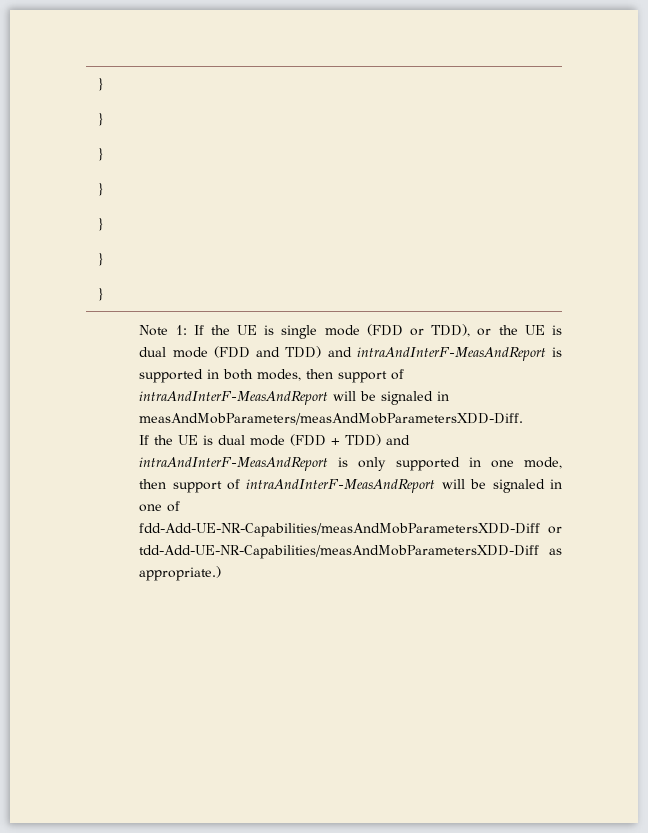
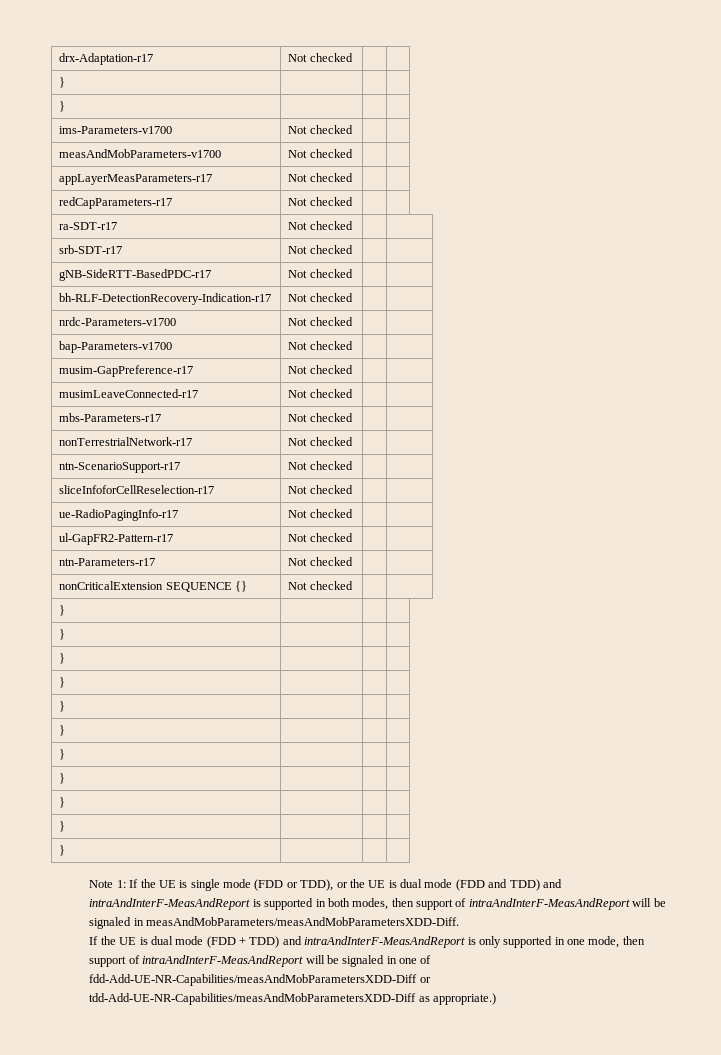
+ drx-Adaptation-r17 | Not checked | |
+ } | | |
+ } | | |
+ ims-Parameters-v1700 | Not checked | |
+ measAndMobParameters-v1700 | Not checked | |
+ appLayerMeasParameters-r17 | Not checked | |
+ redCapParameters-r17 | Not checked | |
+ ra-SDT-r17 | Not checked | |
+ srb-SDT-r17 | Not checked | |
+ gNB-SideRTT-BasedPDC-r17 | Not checked | |
+ bh-RLF-DetectionRecovery-Indication-r17 | Not checked | |
+ nrdc-Parameters-v1700 | Not checked | |
+ bap-Parameters-v1700 | Not checked | |
+ musim-GapPreference-r17 | Not checked | |
+ musimLeaveConnected-r17 | Not checked | |
+ mbs-Parameters-r17 | Not checked | |
+ nonTerrestrialNetwork-r17 | Not checked | |
+ ntn-ScenarioSupport-r17 | Not checked | |
+ sliceInfoforCellReselection-r17 | Not checked | |
+ ue-RadioPagingInfo-r17 | Not checked | |
+ ul-GapFR2-Pattern-r17 | Not checked | |
+ ntn-Parameters-r17 | Not checked | |
+ nonCriticalExtension SEQUENCE {} | Not checked | |
+ } | | |
+ } | | |
+ } | | |
+ } | | |

